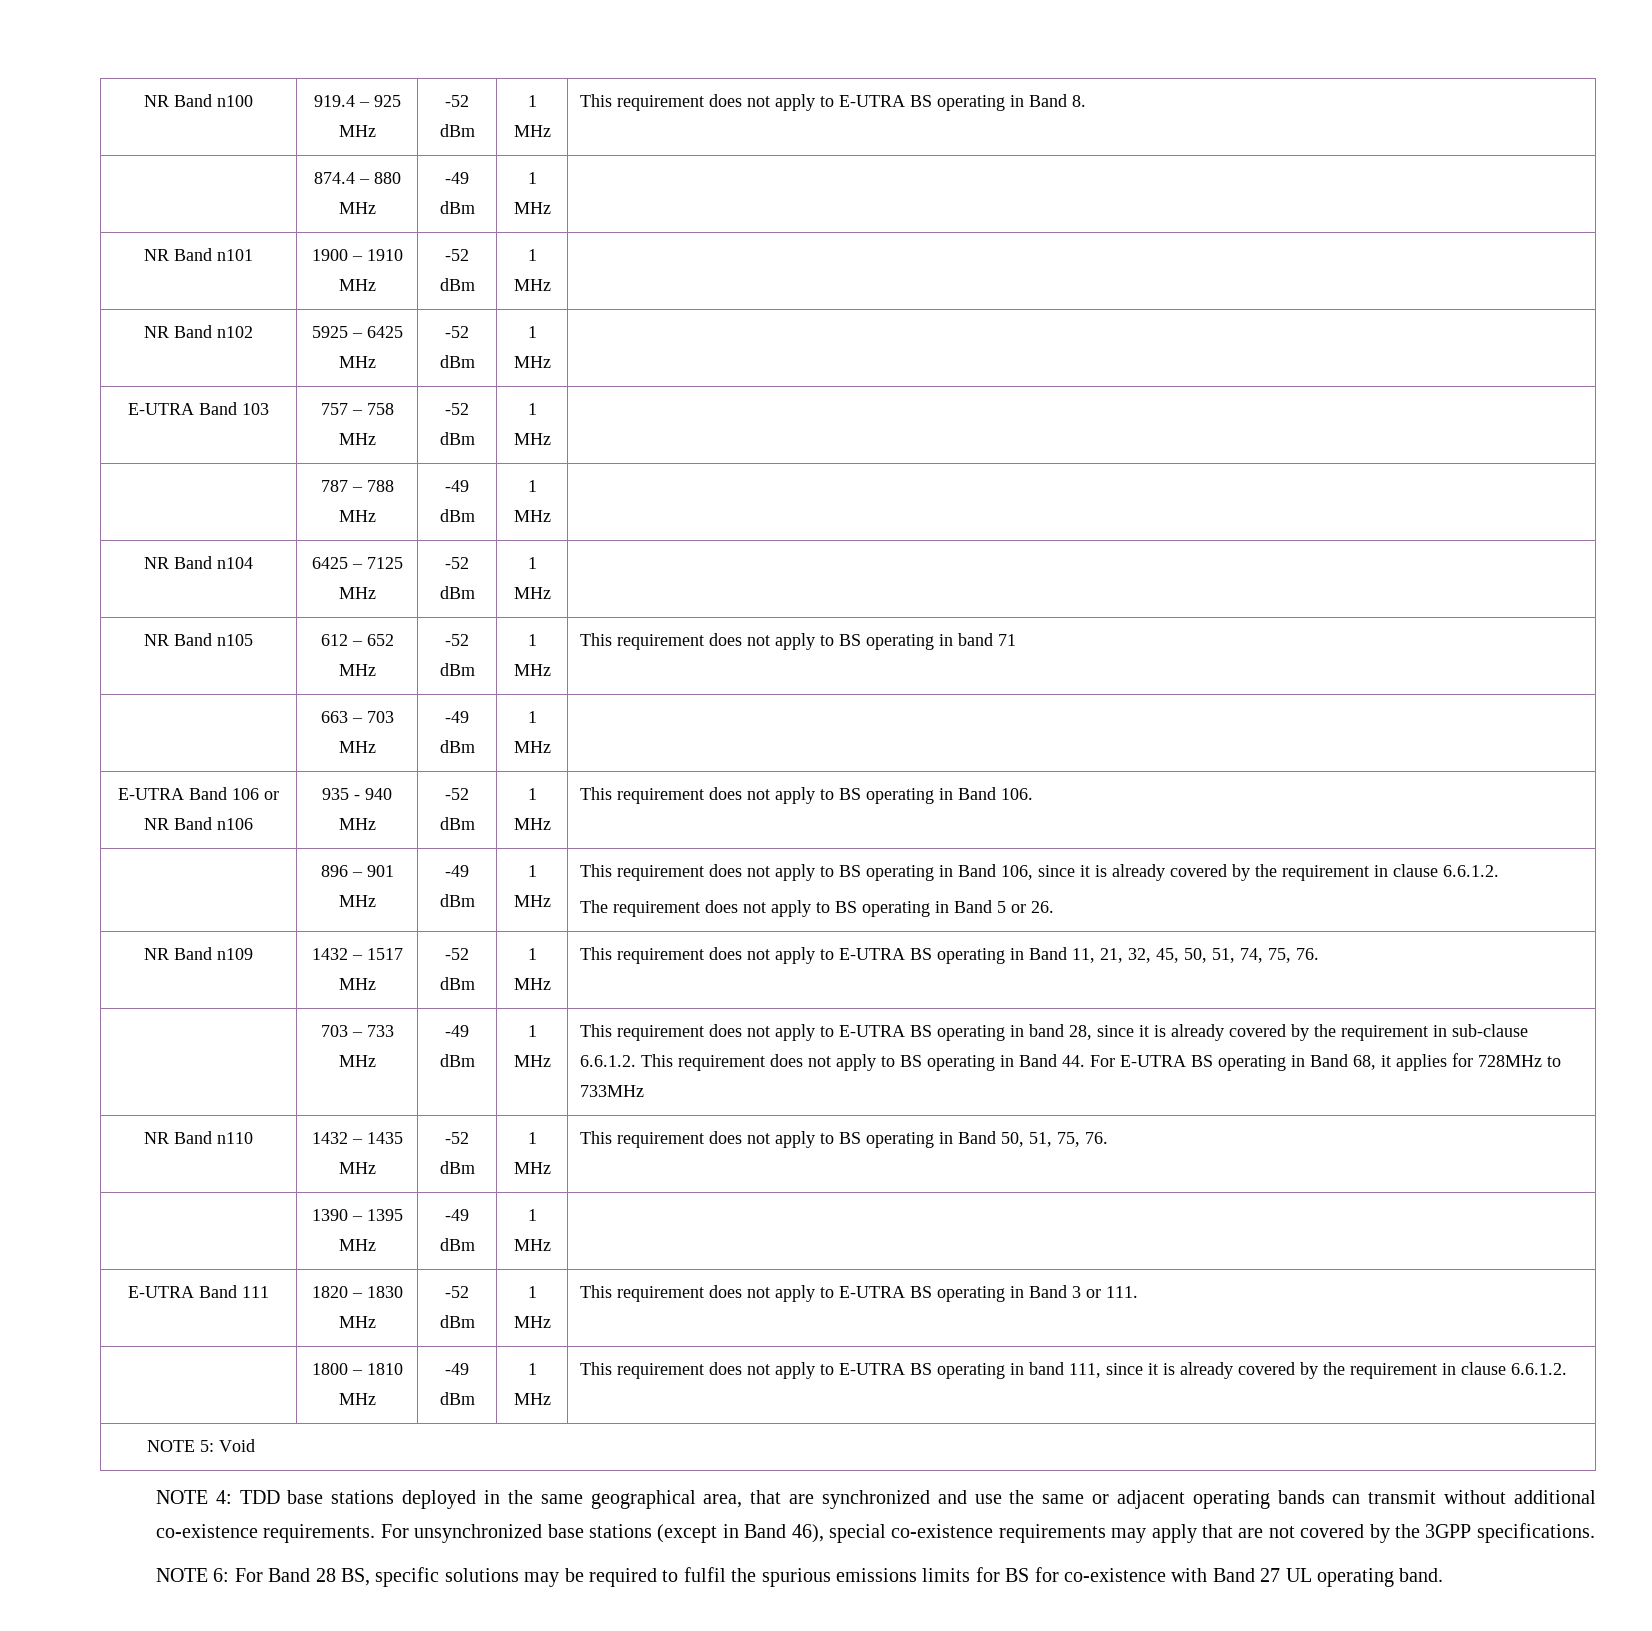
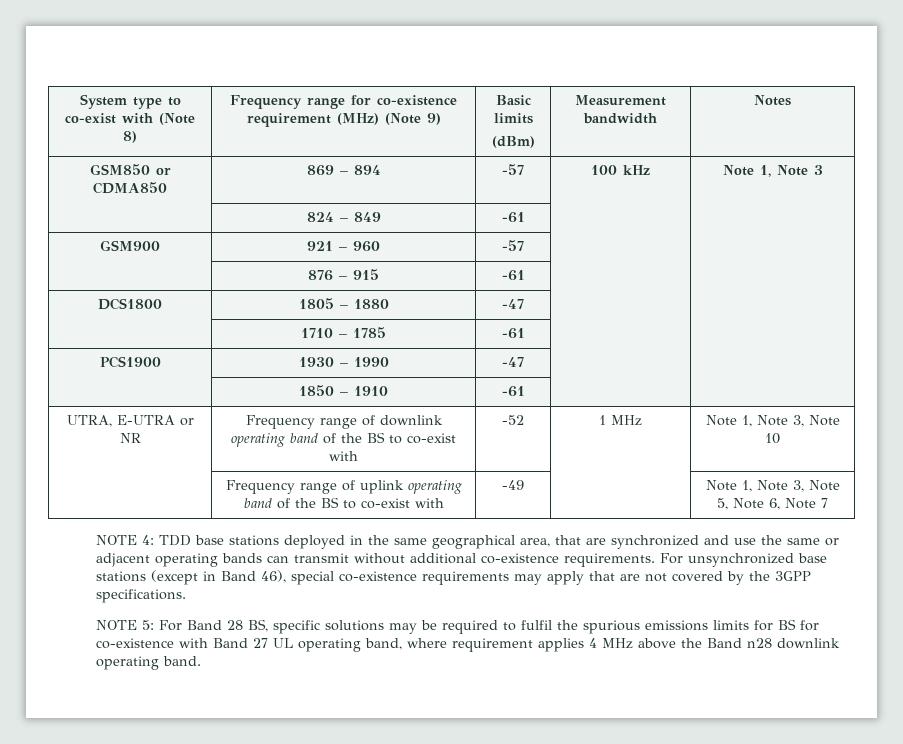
- NR Band n100 | 919.4 – 925 MHz | -52 dBm | 1 MHz | This requirement does not apply to E-UTRA BS operating in Band 8.
- | 874.4 – 880 MHz | -49 dBm | 1 MHz |
- NR Band n101 | 1900 – 1910 MHz | -52 dBm | 1 MHz |
- NR Band n102 | 5925 – 6425 MHz | -52 dBm | 1 MHz |
- E-UTRA Band 103 | 757 – 758 MHz | -52 dBm | 1 MHz |
- | 787 – 788 MHz | -49 dBm | 1 MHz |
- NR Band n104 | 6425 – 7125 MHz | -52 dBm | 1 MHz |
- NR Band n105 | 612 – 652 MHz | -52 dBm | 1 MHz | This requirement does not apply to BS operating in band 71
- | 663 – 703 MHz | -49 dBm | 1 MHz |
- E-UTRA Band 106 or NR Band n106 | 935 - 940 MHz | -52 dBm | 1 MHz | This requirement does not apply to BS operating in Band 106.
- | 896 – 901 MHz | -49 dBm | 1 MHz | This requirement does not apply to BS operating in Band 106, since it is already covered by the requirement in clause 6.6.1.2.
- The requirement does not apply to BS operating in Band 5 or 26.
- NR Band n109 | 1432 – 1517 MHz | -52 dBm | 1 MHz | This requirement does not apply to E-UTRA BS operating in Band 11, 21, 32, 45, 50, 51, 74, 75, 76.
- | 703 – 733 MHz | -49 dBm | 1 MHz | This requirement does not apply to E-UTRA BS operating in band 28, since it is already covered by the requirement in sub-clause 6.6.1.2. This requirement does not apply to BS operating in Band 44. For E-UTRA BS operating in Band 68, it applies for 728MHz to 733MHz
- NR Band n110 | 1432 – 1435 MHz | -52 dBm | 1 MHz | This requirement does not apply to BS operating in Band 50, 51, 75, 76.
- | 1390 – 1395 MHz | -49 dBm | 1 MHz |
- E-UTRA Band 111 | 1820 – 1830 MHz | -52 dBm | 1 MHz | This requirement does not apply to E-UTRA BS operating in Band 3 or 111.
- | 1800 – 1810 MHz | -49 dBm | 1 MHz | This requirement does not apply to E-UTRA BS operating in band 111, since it is already covered by the requirement in clause 6.6.1.2.
- NOTE 5: Void
+ System type to co-exist with (Note 8) | Frequency range for co-existence requirement (MHz) (Note 9) | Basic limits
+ (dBm) | Measurement bandwidth | Notes
+ GSM850 or CDMA850 | 869 – 894 | -57 | 100 kHz | Note 1, Note 3
+ | 824 – 849 | -61 | |
+ GSM900 | 921 – 960 | -57 | |
+ | 876 – 915 | -61 | |
+ DCS1800 | 1805 – 1880 | -47 | |
+ | 1710 – 1785 | -61 | |
+ PCS1900 | 1930 – 1990 | -47 | |
+ | 1850 – 1910 | -61 | |
+ UTRA, E-UTRA or NR | Frequency range of downlink operating band of the BS to co-exist with | -52 | 1 MHz | Note 1, Note 3, Note 10
+ | Frequency range of uplink operating band of the BS to co-exist with | -49 | | Note 1, Note 3, Note 5, Note 6, Note 7
- NOTE 6: For Band 28 BS, specific solutions may be required to fulfil the spurious emissions limits for BS for co-existence with Band 27 UL operating band.
+ NOTE 5: For Band 28 BS, specific solutions may be required to fulfil the spurious emissions limits for BS for co-existence with Band 27 UL operating band, where requirement applies 4 MHz above the Band n28 downlink operating band.

